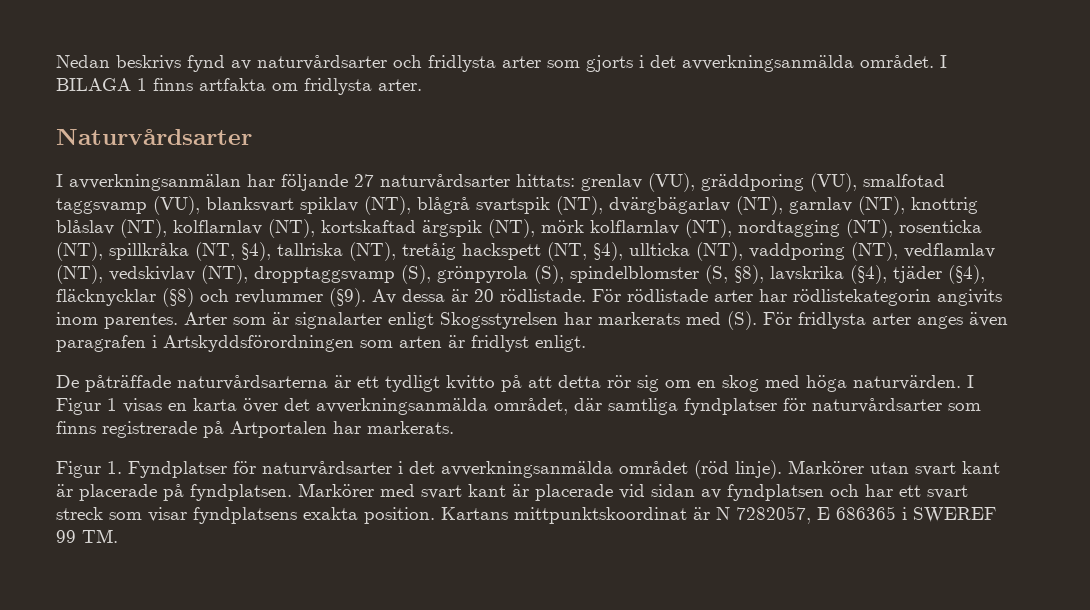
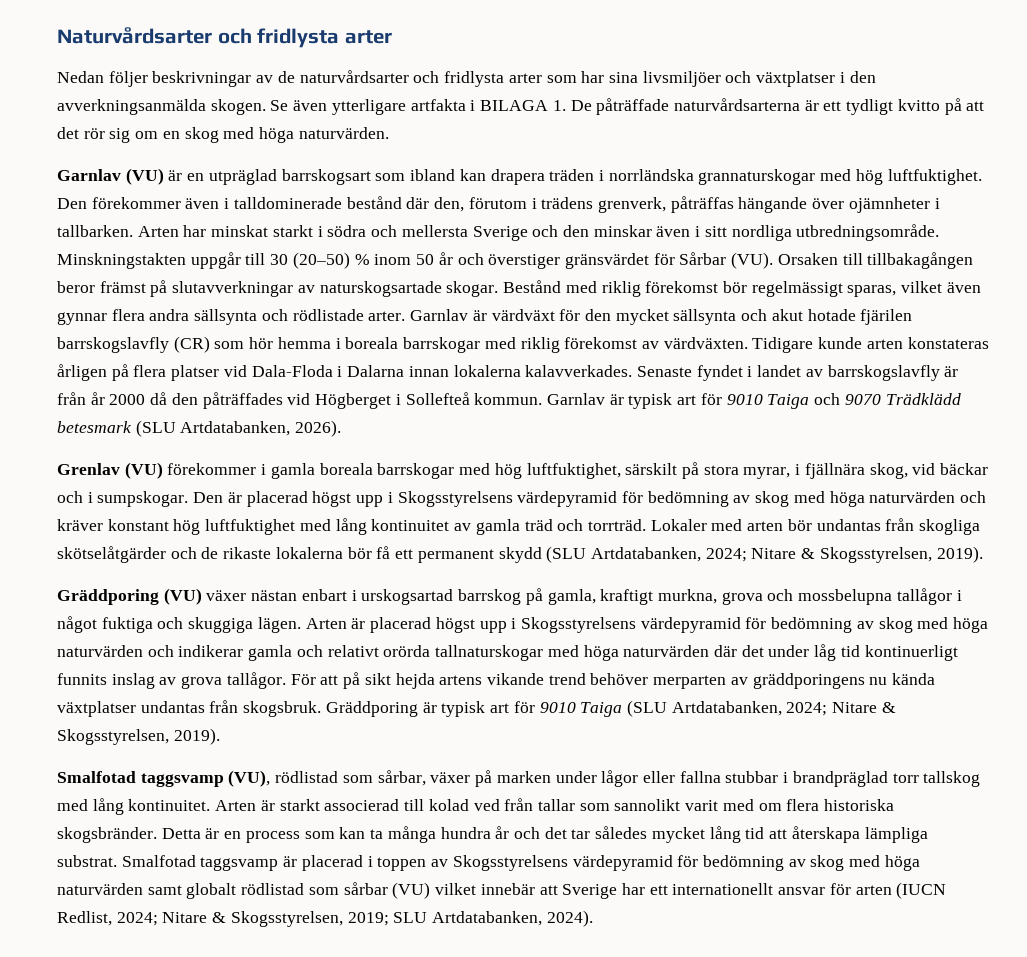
- Nedan beskrivs fynd av naturvårdsarter och fridlysta arter som gjorts i det avverkningsanmälda området. I BILAGA 1 finns artfakta om fridlysta arter.
- Naturvårdsarter
- I avverkningsanmälan har följande 27 naturvårdsarter hittats: grenlav (VU), gräddporing (VU), smalfotad taggsvamp (VU), blanksvart spiklav (NT), blågrå svartspik (NT), dvärgbägarlav (NT), garnlav (NT), knottrig blåslav (NT), kolflarnlav (NT), kortskaftad ärgspik (NT), mörk kolflarnlav (NT), nordtagging (NT), rosenticka (NT), spillkråka (NT, §4), tallriska (NT), tretåig hackspett (NT, §4), ullticka (NT), vaddporing (NT), vedflamlav (NT), vedskivlav (NT), dropptaggsvamp (S), grönpyrola (S), spindelblomster (S, §8), lavskrika (§4), tjäder (§4), fläcknycklar (§8) och revlummer (§9). Av dessa är 20 rödlistade. För rödlistade arter har rödlistekategorin angivits inom parentes. Arter som är signalarter enligt Skogsstyrelsen har markerats med (S). För fridlysta arter anges även paragrafen i Artskyddsförordningen som arten är fridlyst enligt.
- De påträffade naturvårdsarterna är ett tydligt kvitto på att detta rör sig om en skog med höga naturvärden. I Figur 1 visas en karta över det avverkningsanmälda området, där samtliga fyndplatser för naturvårdsarter som finns registrerade på Artportalen har markerats.
- Figur 1. Fyndplatser för naturvårdsarter i det avverkningsanmälda området (röd linje). Markörer utan svart kant är placerade på fyndplatsen. Markörer med svart kant är placerade vid sidan av fyndplatsen och har ett svart streck som visar fyndplatsens exakta position. Kartans mittpunktskoordinat är N 7282057, E 686365 i SWEREF 99 TM.
+ Naturvårdsarter och fridlysta arter
+ Nedan följer beskrivningar av de naturvårdsarter och fridlysta arter som har sina livsmiljöer och växtplatser i den avverkningsanmälda skogen. Se även ytterligare artfakta i BILAGA 1. De påträffade naturvårdsarterna är ett tydligt kvitto på att det rör sig om en skog med höga naturvärden.
+ Garnlav (VU) är en utpräglad barrskogsart som ibland kan drapera träden i norrländska grannaturskogar med hög luftfuktighet. Den förekommer även i talldominerade bestånd där den, förutom i trädens grenverk, påträffas hängande över ojämnheter i tallbarken. Arten har minskat starkt i södra och mellersta Sverige och den minskar även i sitt nordliga utbredningsområde. Minskningstakten uppgår till 30 (20–50) % inom 50 år och överstiger gränsvärdet för Sårbar (VU). Orsaken till tillbakagången beror främst på slutavverkningar av naturskogsartade skogar. Bestånd med riklig förekomst bör regelmässigt sparas, vilket även gynnar flera andra sällsynta och rödlistade arter. Garnlav är värdväxt för den mycket sällsynta och akut hotade fjärilen barrskogslavfly (CR) som hör hemma i boreala barrskogar med riklig förekomst av värdväxten. Tidigare kunde arten konstateras årligen på flera platser vid Dala-Floda i Dalarna innan lokalerna kalavverkades. Senaste fyndet i landet av barrskogslavfly är från år 2000 då den påträffades vid Högberget i Sollefteå kommun. Garnlav är typisk art för 9010 Taiga och 9070 Trädklädd betesmark (SLU Artdatabanken, 2026).
+ Grenlav (VU) förekommer i gamla boreala barrskogar med hög luftfuktighet, särskilt på stora myrar, i fjällnära skog, vid bäckar och i sumpskogar. Den är placerad högst upp i Skogsstyrelsens värdepyramid för bedömning av skog med höga naturvärden och kräver konstant hög luftfuktighet med lång kontinuitet av gamla träd och torrträd. Lokaler med arten bör undantas från skogliga skötselåtgärder och de rikaste lokalerna bör få ett permanent skydd (SLU Artdatabanken, 2024; Nitare & Skogsstyrelsen, 2019).
+ Gräddporing (VU) växer nästan enbart i urskogsartad barrskog på gamla, kraftigt murkna, grova och mossbelupna tallågor i något fuktiga och skuggiga lägen. Arten är placerad högst upp i Skogsstyrelsens värdepyramid för bedömning av skog med höga naturvärden och indikerar gamla och relativt orörda tallnaturskogar med höga naturvärden där det under låg tid kontinuerligt funnits inslag av grova tallågor. För att på sikt hejda artens vikande trend behöver merparten av gräddporingens nu kända växtplatser undantas från skogsbruk. Gräddporing är typisk art för 9010 Taiga (SLU Artdatabanken, 2024; Nitare & Skogsstyrelsen, 2019).
+ Smalfotad taggsvamp (VU), rödlistad som sårbar, växer på marken under lågor eller fallna stubbar i brandpräglad torr tallskog med lång kontinuitet. Arten är starkt associerad till kolad ved från tallar som sannolikt varit med om flera historiska skogsbränder. Detta är en process som kan ta många hundra år och det tar således mycket lång tid att återskapa lämpliga substrat. Smalfotad taggsvamp är placerad i toppen av Skogsstyrelsens värdepyramid för bedömning av skog med höga naturvärden samt globalt rödlistad som sårbar (VU) vilket innebär att Sverige har ett internationellt ansvar för arten (IUCN Redlist, 2024; Nitare & Skogsstyrelsen, 2019; SLU Artdatabanken, 2024).

